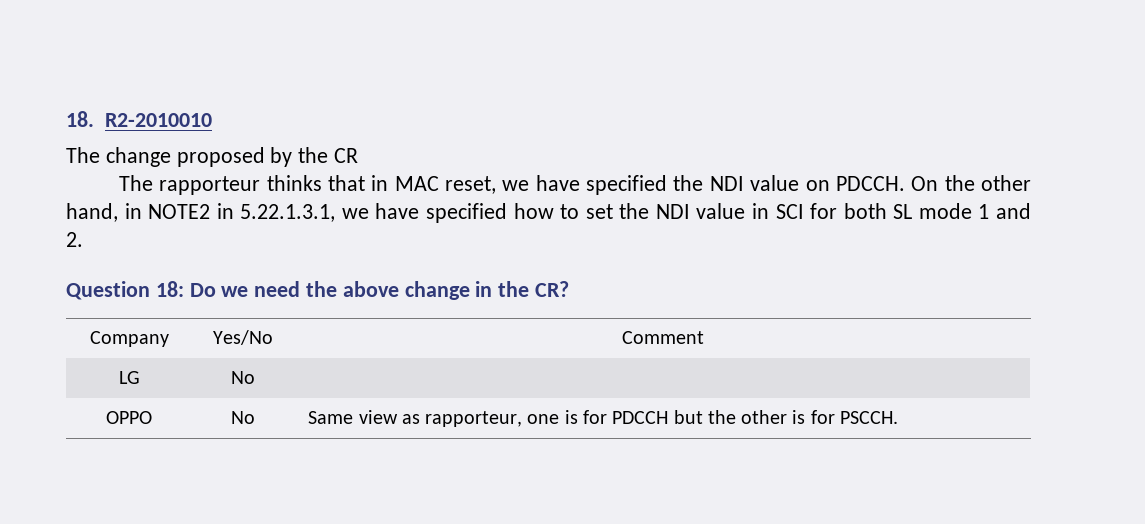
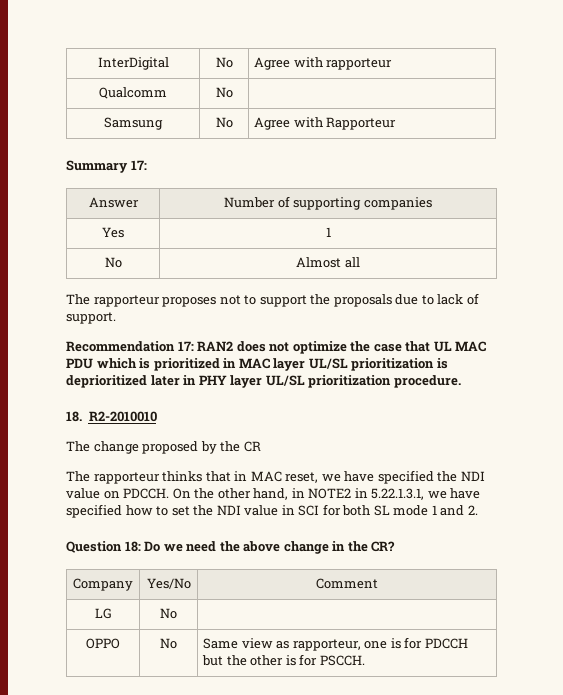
+ InterDigital | No | Agree with rapporteur
+ Qualcomm | No |
+ Samsung | No | Agree with Rapporteur
+ Summary 17:
+ Answer | Number of supporting companies
+ Yes | 1
+ No | Almost all
+ The rapporteur proposes not to support the proposals due to lack of support.
+ Recommendation 17: RAN2 does not optimize the case that UL MAC PDU which is prioritized in MAC layer UL/SL prioritization is deprioritized later in PHY layer UL/SL prioritization procedure.

